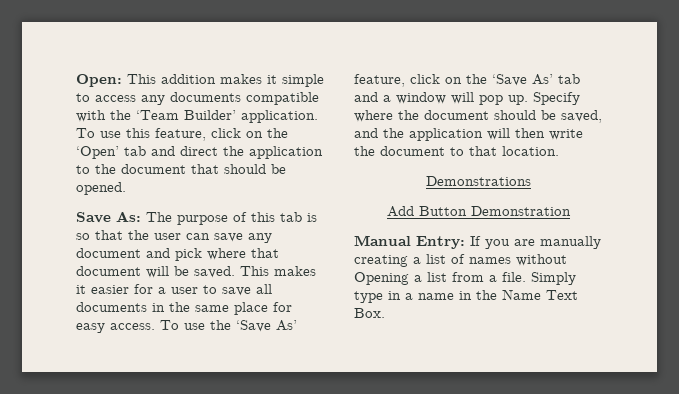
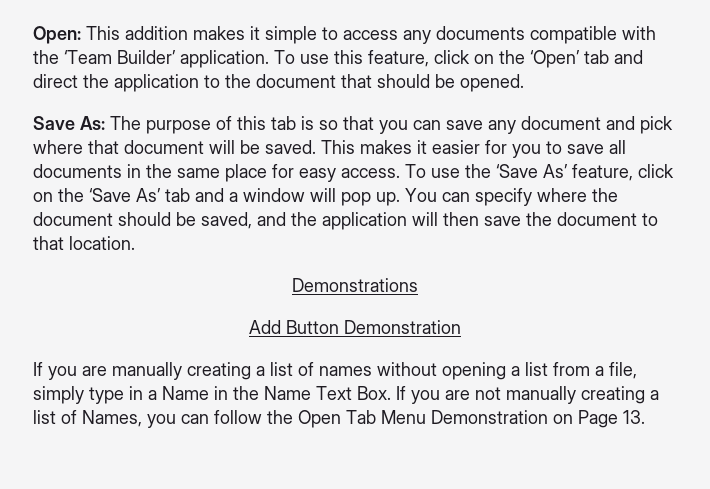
- Save As: The purpose of this tab is so that the user can save any document and pick where that document will be saved.
+ Save As: The purpose of this tab is so that you can save any document and pick where that document will be saved.
- This makes it easier for a user to save all documents in the same place for easy access.
+ This makes it easier for you to save all documents in the same place for easy access.
- Specify where the document should be saved, and the application will then write the document to that location.
+ You can specify where the document should be saved, and the application will then save the document to that location.
- Manual Entry: If you are manually creating a list of names without Opening a list from a file. Simply type in a name in the Name Text Box.
+ If you are manually creating a list of names without opening a list from a file, simply type in a Name in the Name Text Box. If you are not manually creating a list of Names, you can follow the Open Tab Menu Demonstration on Page 13.

